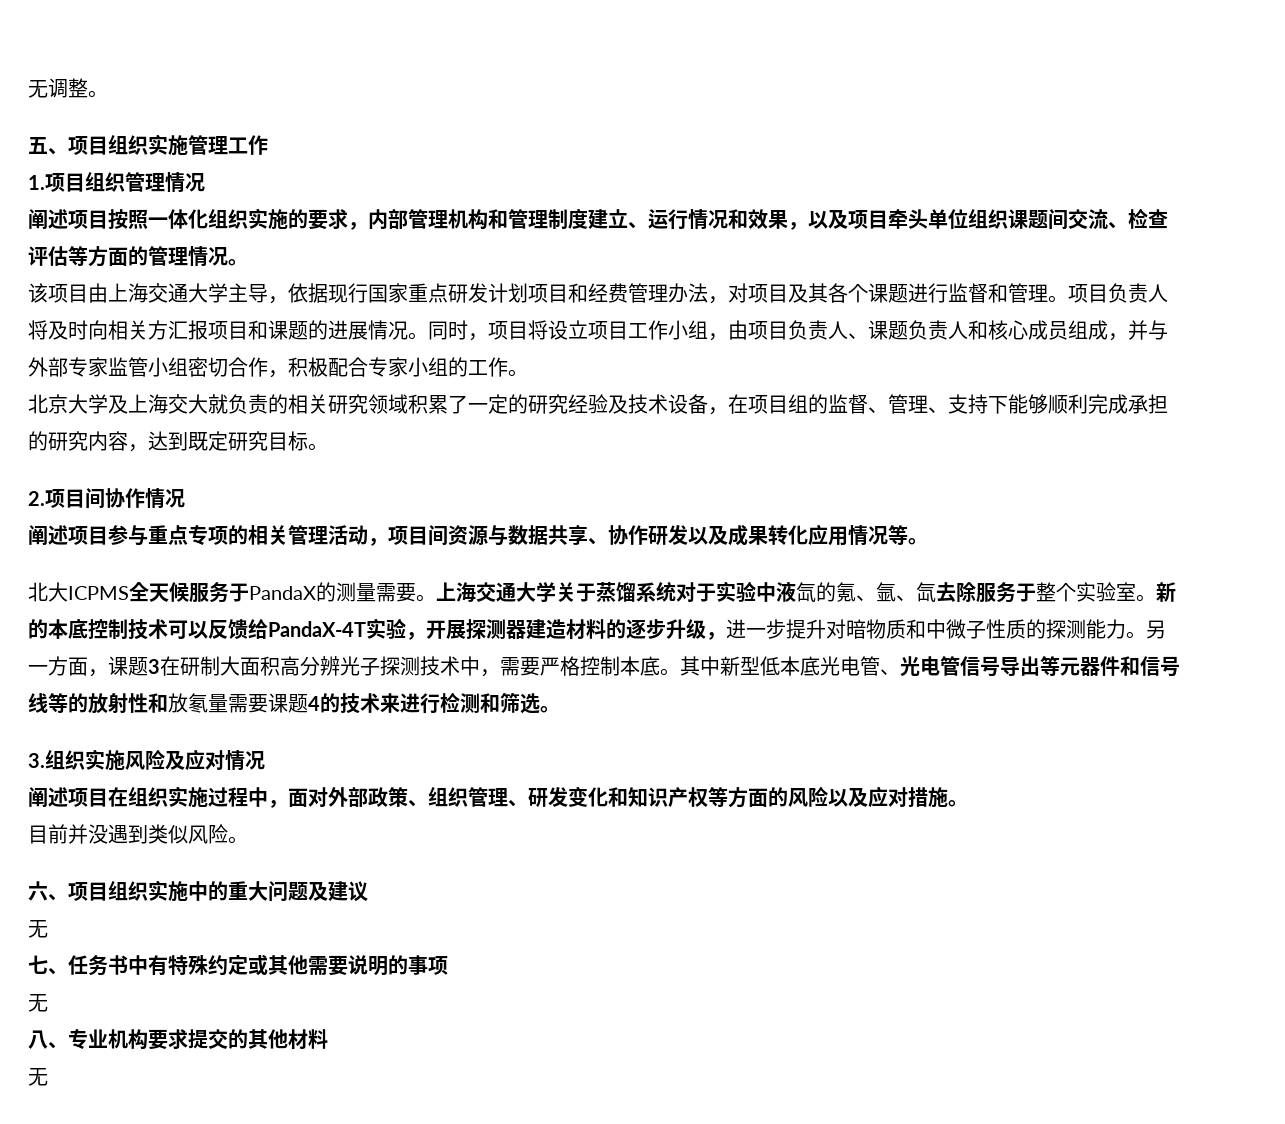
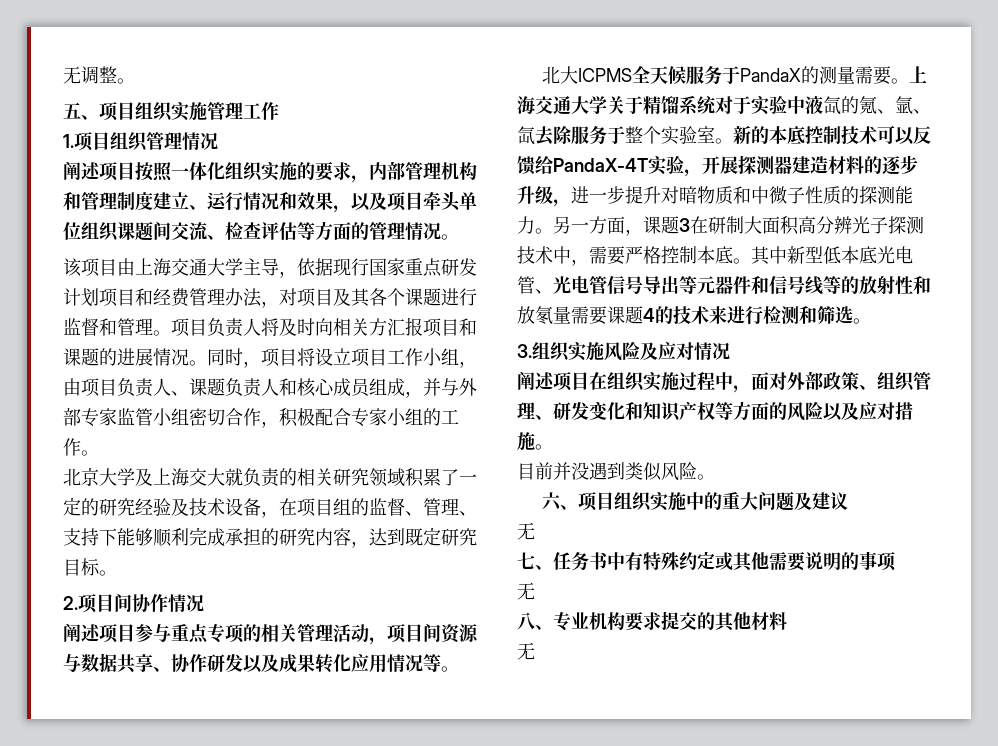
- 上海交通大学关于蒸馏系统对于实验中液氙的氪、氩、氙去除服务于整个实验室。
+ 上海交通大学关于精馏系统对于实验中液氙的氪、氩、氙去除服务于整个实验室。

